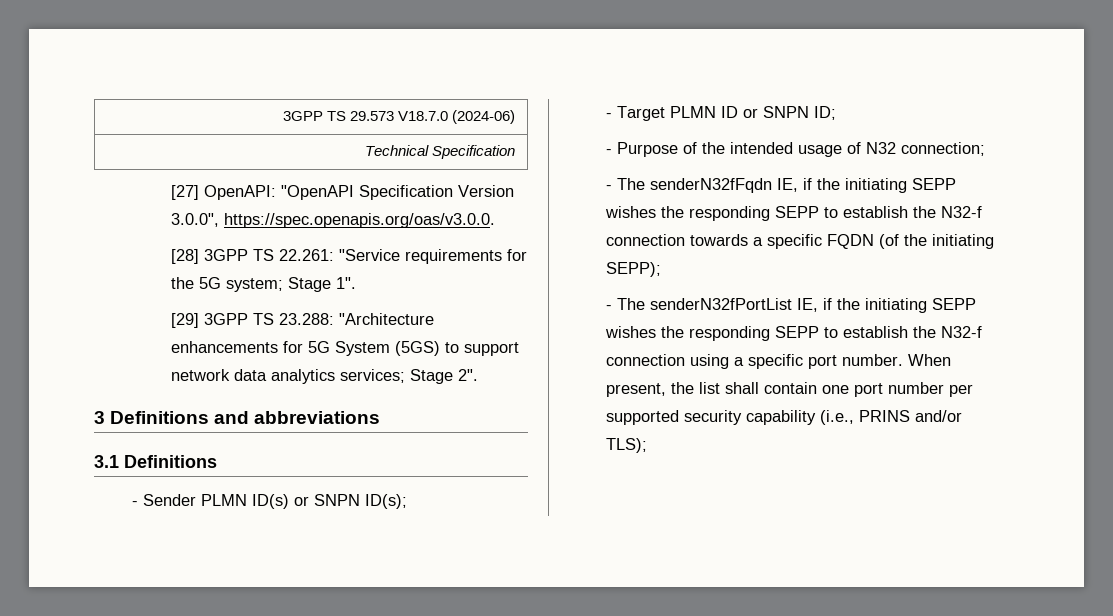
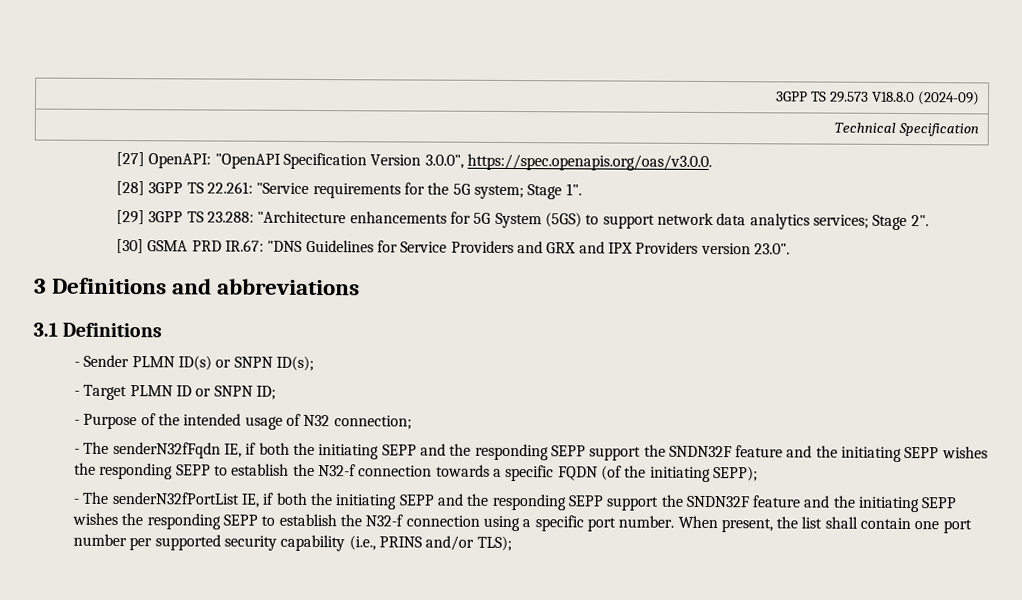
- 3GPP TS 29.573 V18.7.0 (2024-06)
+ 3GPP TS 29.573 V18.8.0 (2024-09)
+ [30] GSMA PRD IR.67: "DNS Guidelines for Service Providers and GRX and IPX Providers version 23.0".
- - The senderN32fFqdn IE, if the initiating SEPP wishes the responding SEPP to establish the N32-f connection towards a specific FQDN (of the initiating SEPP);
+ - The senderN32fFqdn IE, if both the initiating SEPP and the responding SEPP support the SNDN32F feature and the initiating SEPP wishes the responding SEPP to establish the N32-f connection towards a specific FQDN (of the initiating SEPP);
- - The senderN32fPortList IE, if the initiating SEPP wishes the responding SEPP to establish the N32-f connection using a specific port number.
+ - The senderN32fPortList IE, if both the initiating SEPP and the responding SEPP support the SNDN32F feature and the initiating SEPP wishes the responding SEPP to establish the N32-f connection using a specific port number.

